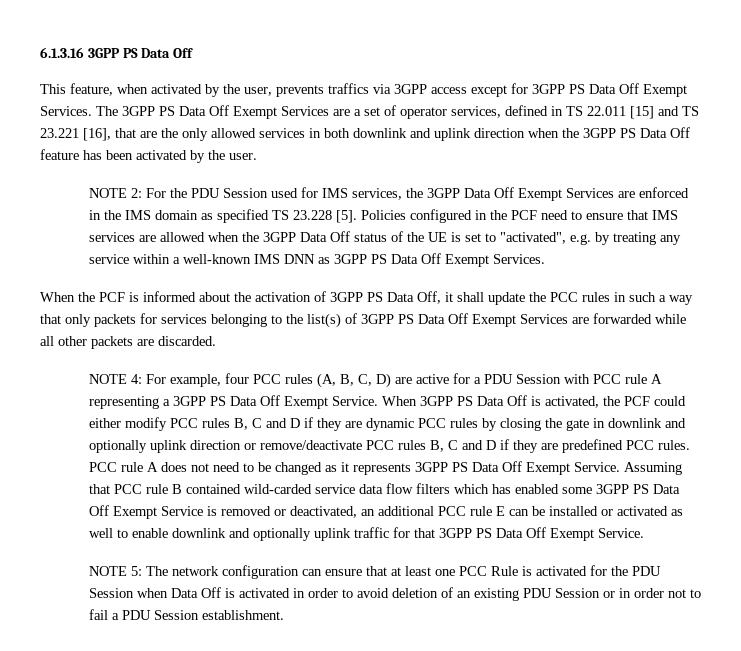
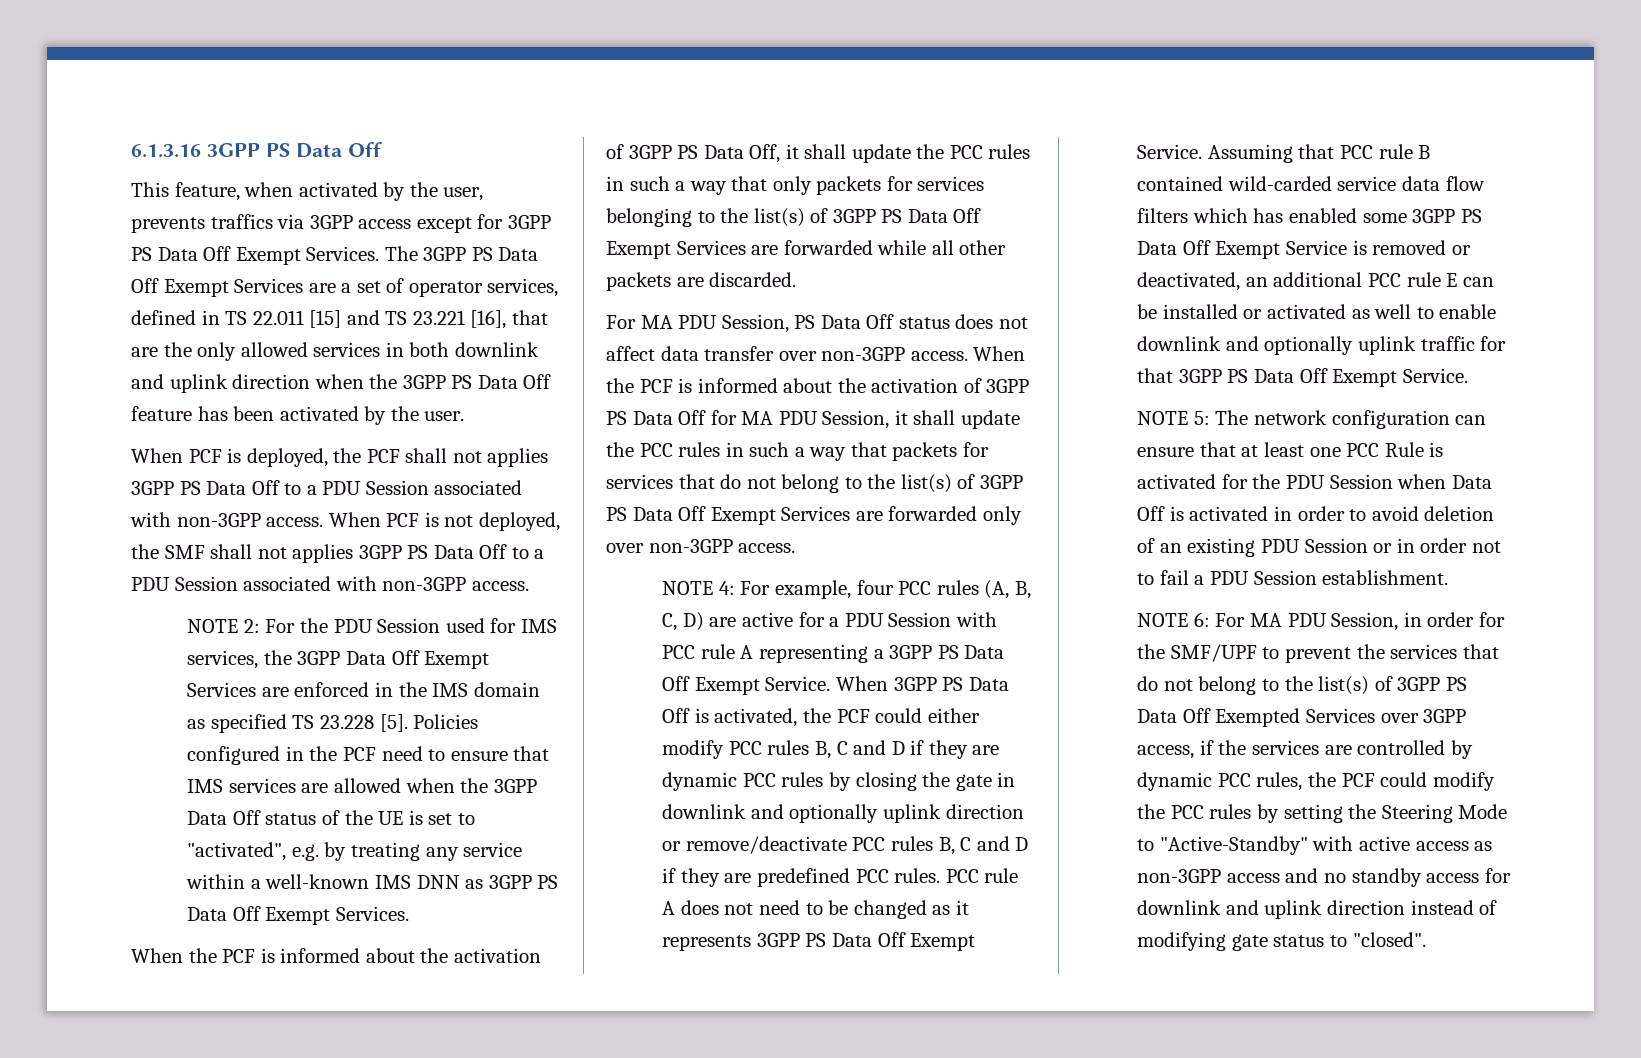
+ When PCF is deployed, the PCF shall not applies 3GPP PS Data Off to a PDU Session associated with non-3GPP access. When PCF is not deployed, the SMF shall not applies 3GPP PS Data Off to a PDU Session associated with non-3GPP access.
+ For MA PDU Session, PS Data Off status does not affect data transfer over non-3GPP access. When the PCF is informed about the activation of 3GPP PS Data Off for MA PDU Session, it shall update the PCC rules in such a way that packets for services that do not belong to the list(s) of 3GPP PS Data Off Exempt Services are forwarded only over non-3GPP access.
+ NOTE 6: For MA PDU Session, in order for the SMF/UPF to prevent the services that do not belong to the list(s) of 3GPP PS Data Off Exempted Services over 3GPP access, if the services are controlled by dynamic PCC rules, the PCF could modify the PCC rules by setting the Steering Mode to "Active-Standby" with active access as non-3GPP access and no standby access for downlink and uplink direction instead of modifying gate status to "closed".

